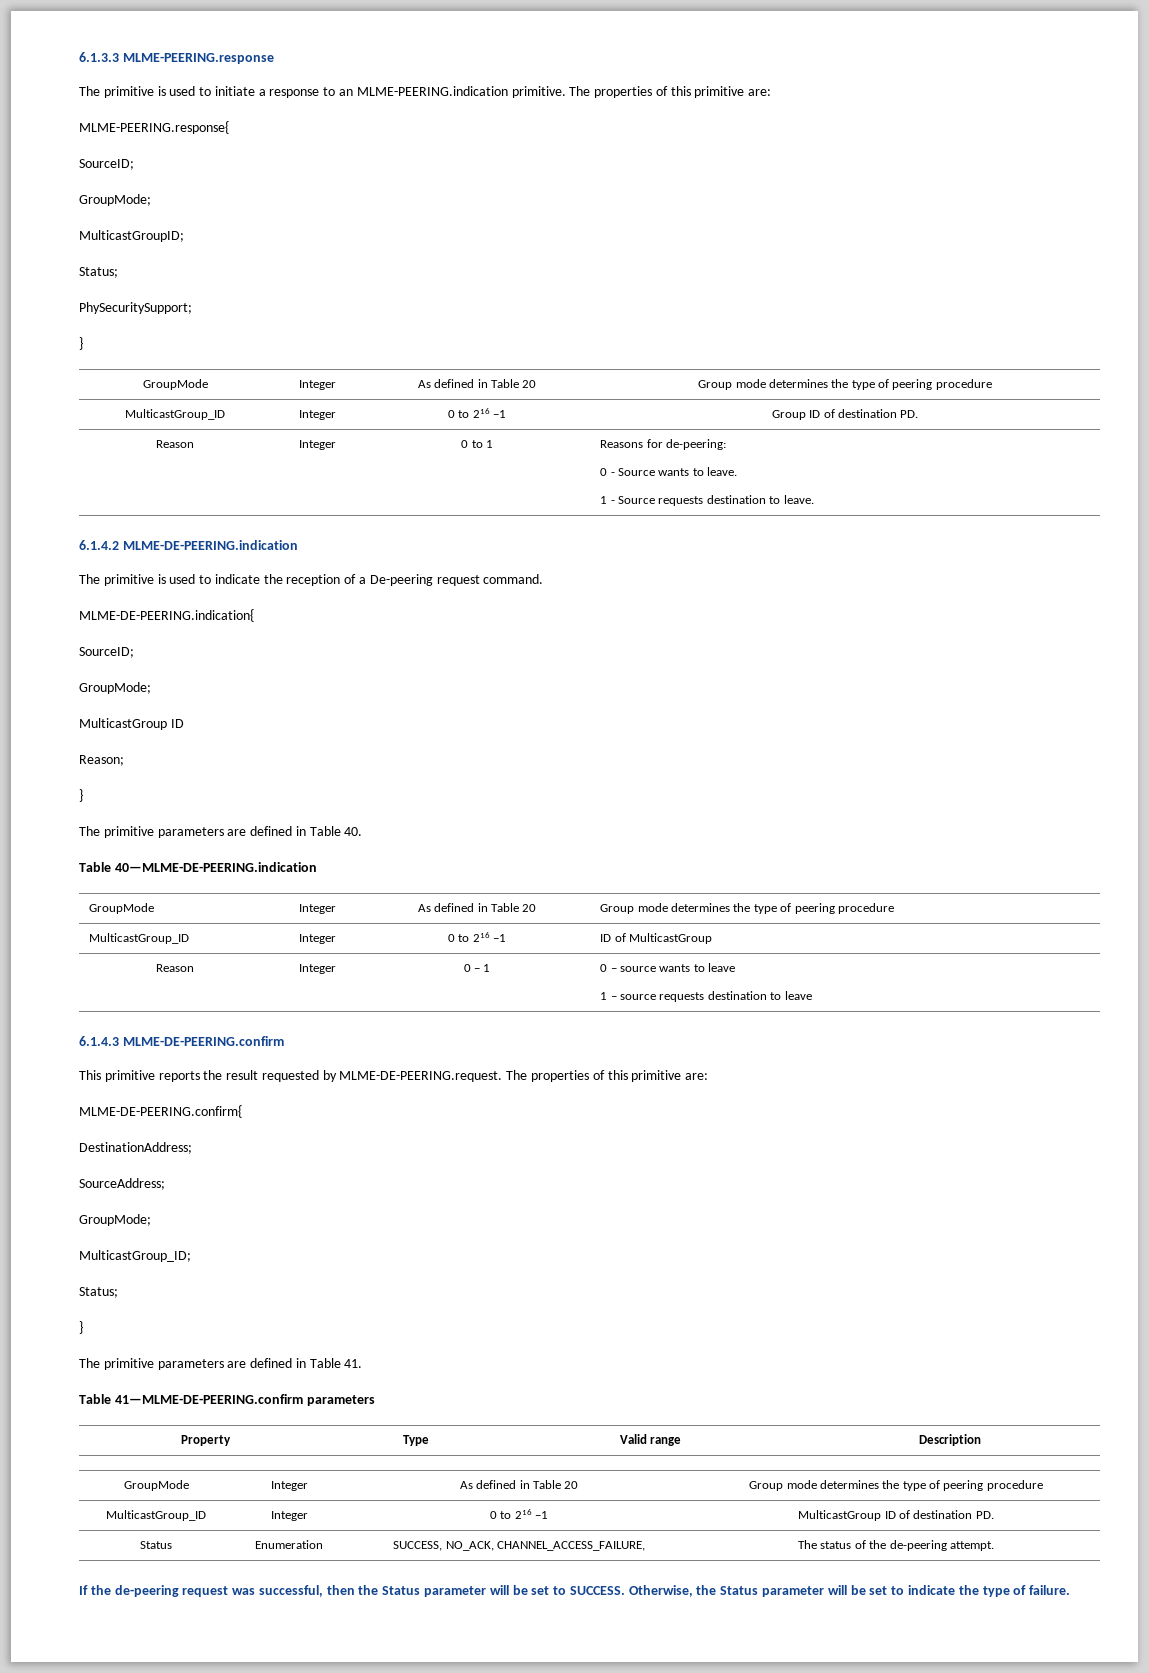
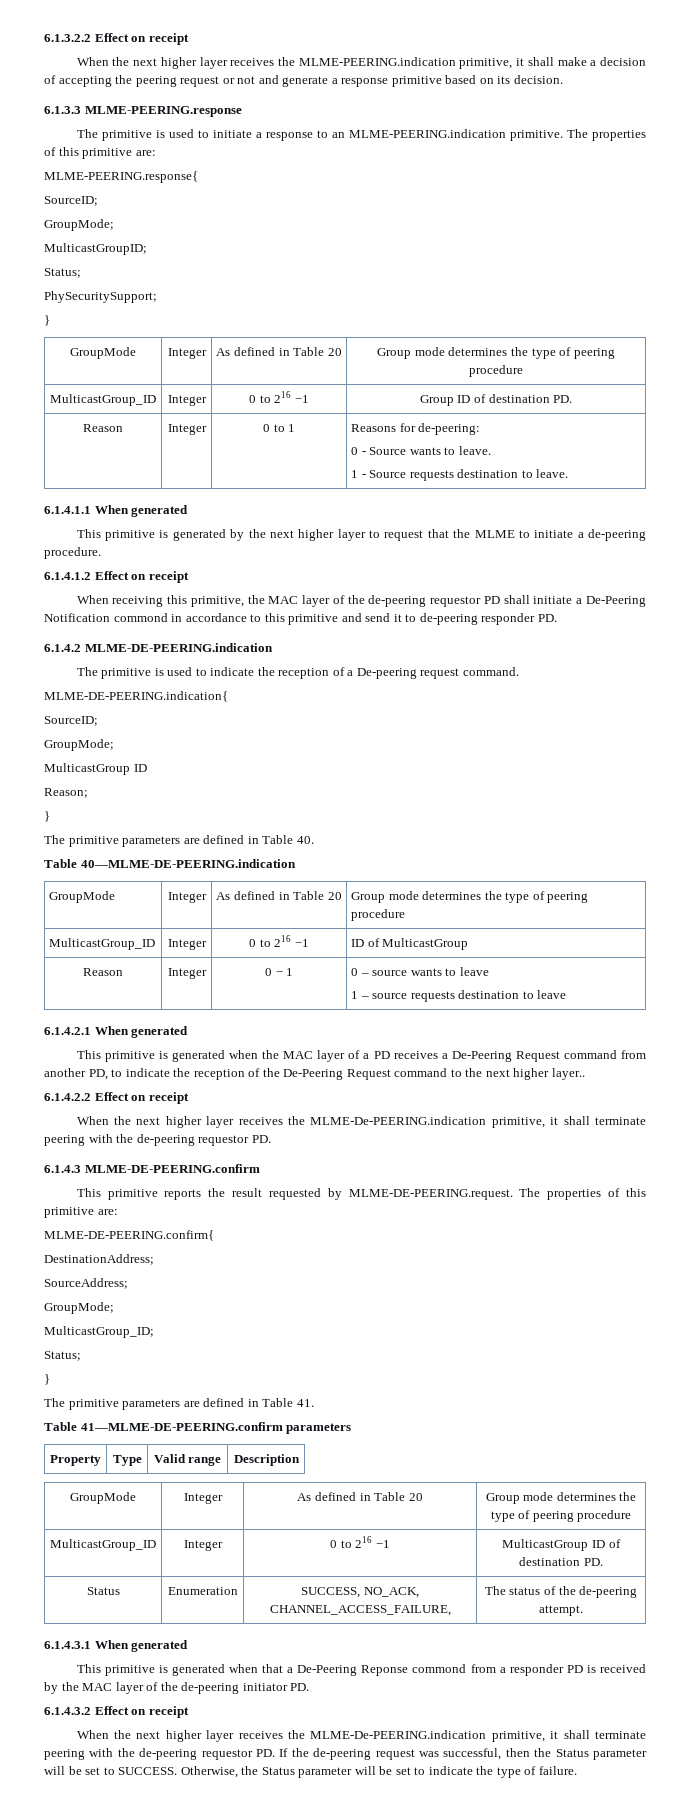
+ 6.1.3.2.2 Effect on receipt
+ When the next higher layer receives the MLME-PEERING.indication primitive, it shall make a decision of accepting the peering request or not and generate a response primitive based on its decision.
+ 6.1.4.1.1 When generated
+ This primitive is generated by the next higher layer to request that the MLME to initiate a de-peering procedure.
+ 6.1.4.1.2 Effect on receipt
+ When receiving this primitive, the MAC layer of the de-peering requestor PD shall initiate a De-Peering Notification commond in accordance to this primitive and send it to de-peering responder PD.
+ 6.1.4.2.1 When generated
+ This primitive is generated when the MAC layer of a PD receives a De-Peering Request command from another PD, to indicate the reception of the De-Peering Request command to the next higher layer..
+ 6.1.4.2.2 Effect on receipt
+ When the next higher layer receives the MLME-De-PEERING.indication primitive, it shall terminate peering with the de-peering requestor PD.
- If the de-peering request was successful, then the Status parameter will be set to SUCCESS.
+ 6.1.4.3.1 When generated
+ This primitive is generated when that a De-Peering Reponse commond from a responder PD is received by the MAC layer of the de-peering initiator PD.
+ 6.1.4.3.2 Effect on receipt
+ When the next higher layer receives the MLME-De-PEERING.indication primitive, it shall terminate peering with the de-peering requestor PD. If the de-peering request was successful, then the Status parameter will be set to SUCCESS.

